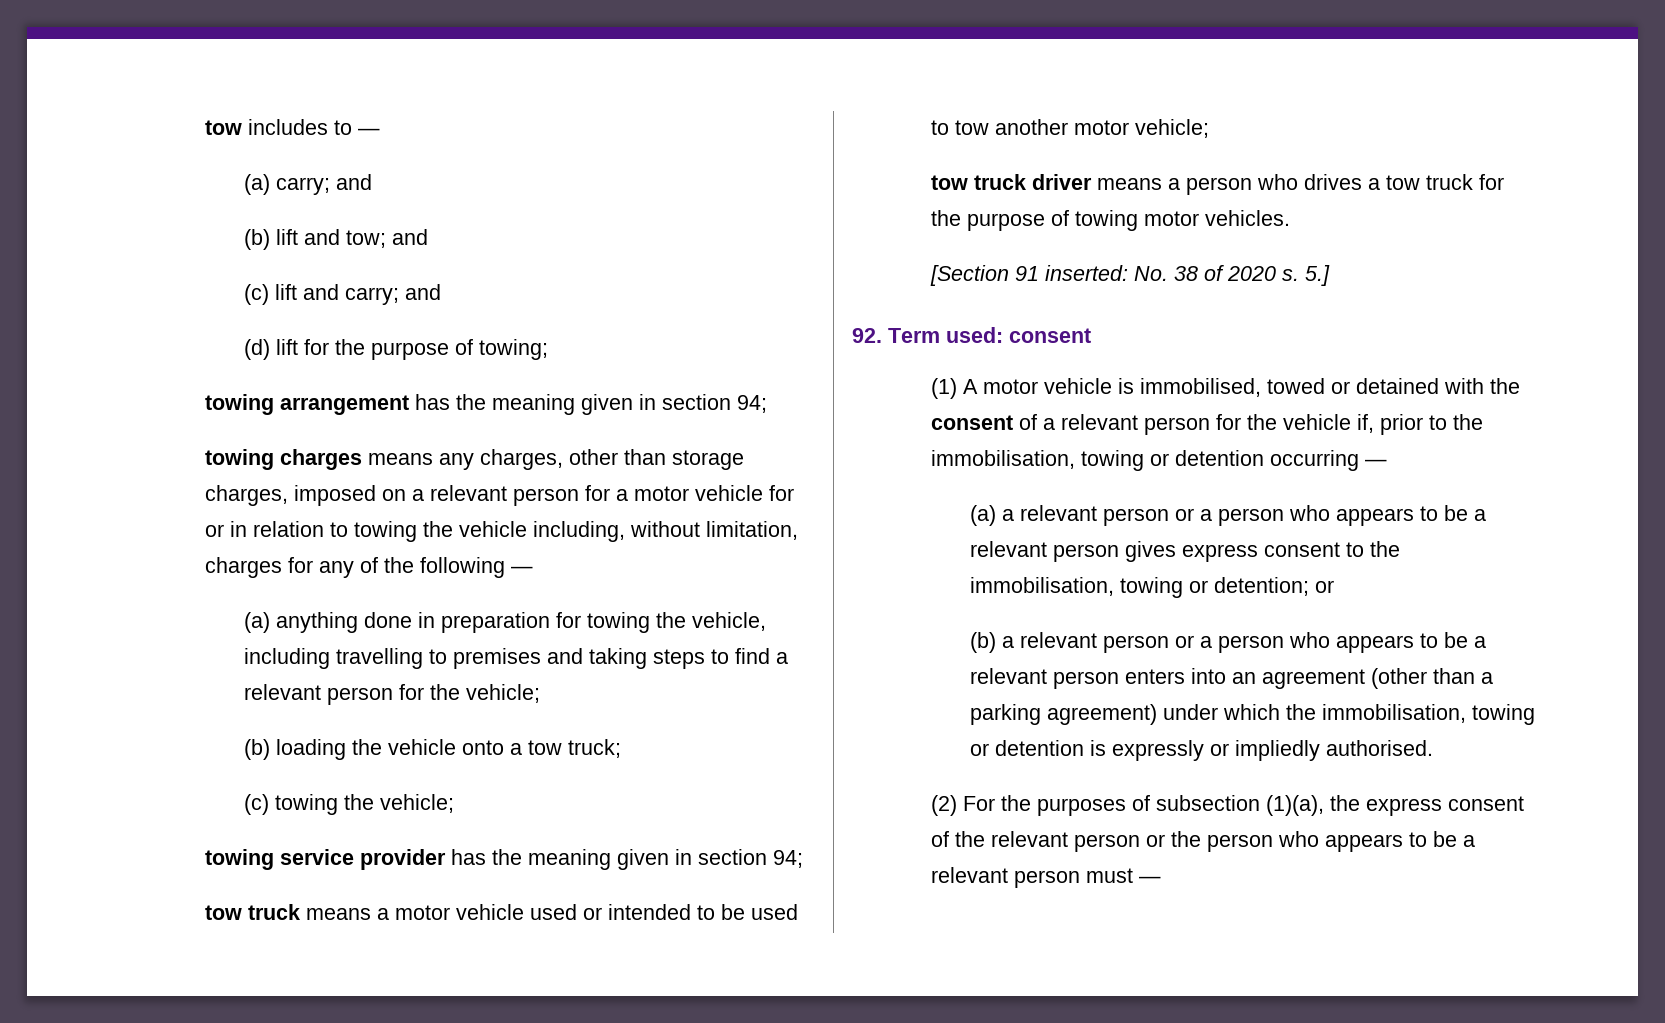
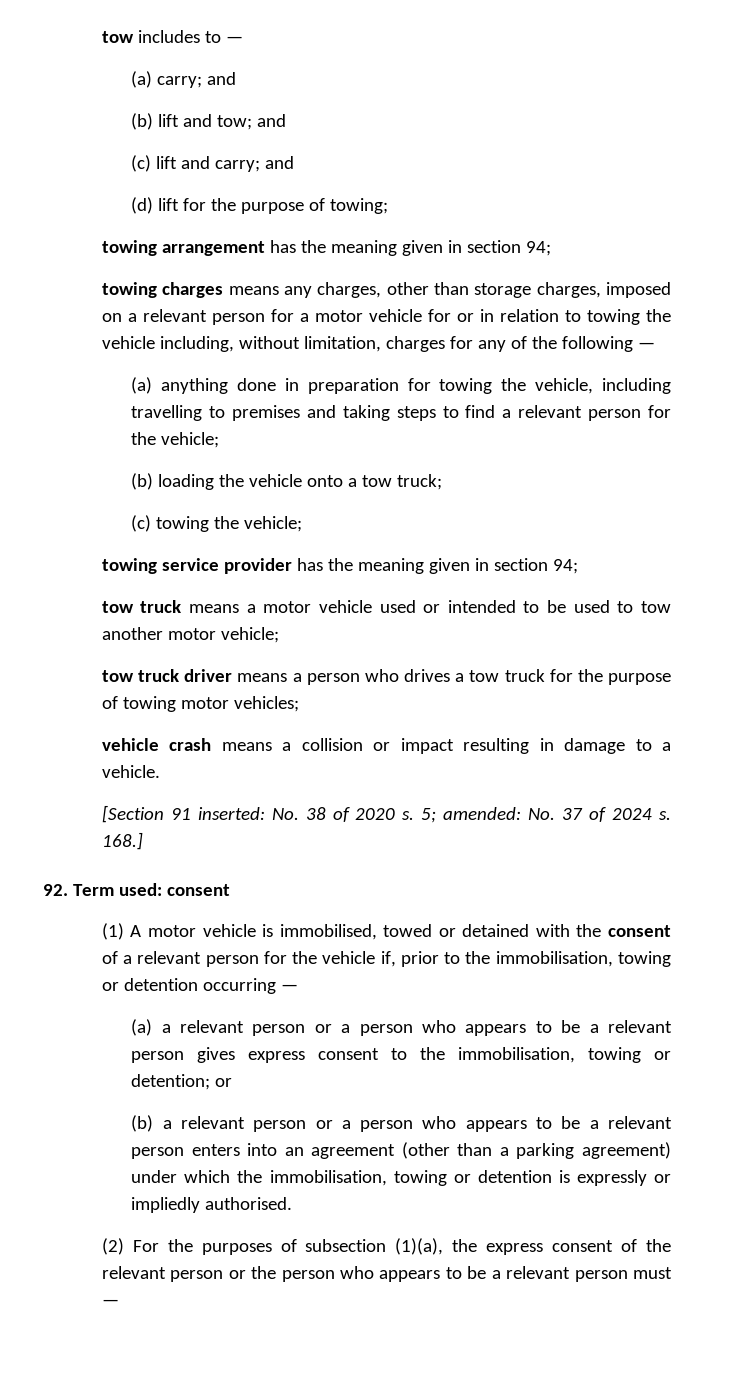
- tow truck driver means a person who drives a tow truck for the purpose of towing motor vehicles.
+ tow truck driver means a person who drives a tow truck for the purpose of towing motor vehicles;
+ vehicle crash means a collision or impact resulting in damage to a vehicle.
- 5.]
+ 5; amended: No. 37 of 2024 s. 168.]

